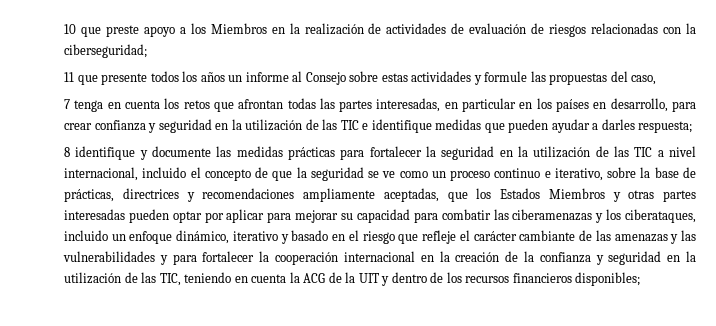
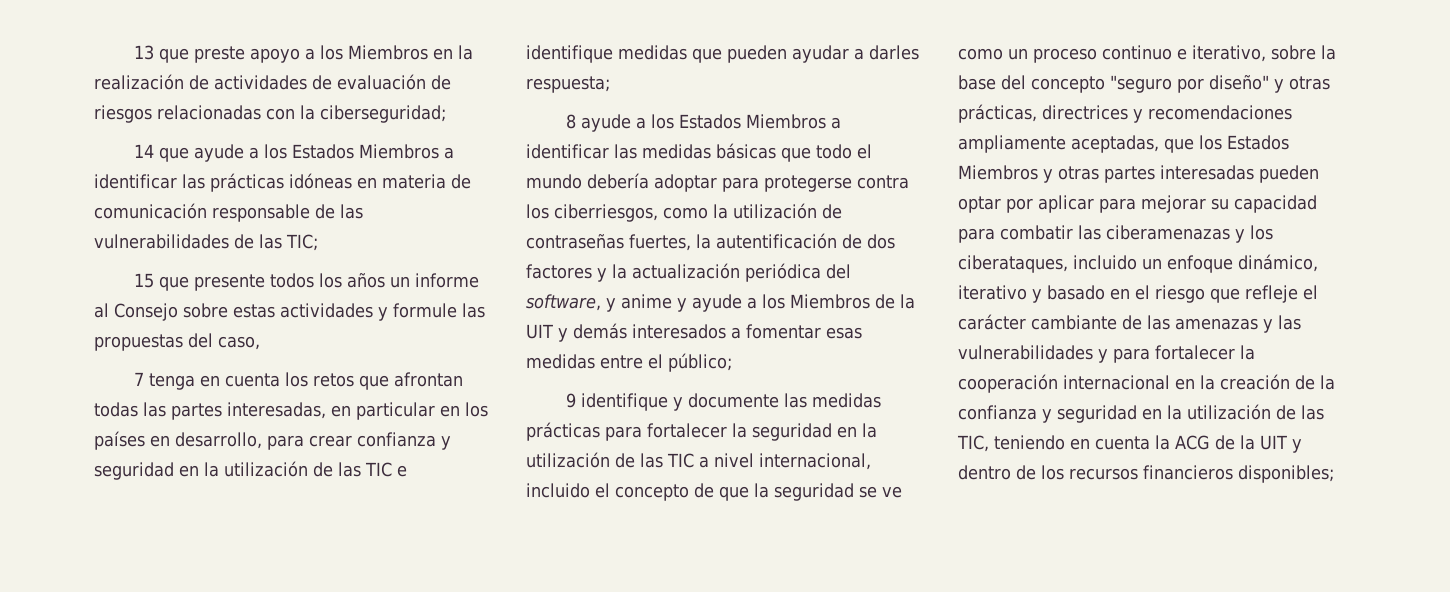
- 10 que preste apoyo a los Miembros en la realización de actividades de evaluación de riesgos relacionadas con la ciberseguridad;
+ 13 que preste apoyo a los Miembros en la realización de actividades de evaluación de riesgos relacionadas con la ciberseguridad;
- 11 que presente todos los años un informe al Consejo sobre estas actividades y formule las propuestas del caso,
+ 14 que ayude a los Estados Miembros a identificar las prácticas idóneas en materia de comunicación responsable de las vulnerabilidades de las TIC;
+ 15 que presente todos los años un informe al Consejo sobre estas actividades y formule las propuestas del caso,
- 8 identifique y documente las medidas prácticas para fortalecer la seguridad en la utilización de las TIC a nivel internacional, incluido el concepto de que la seguridad se ve como un proceso continuo e iterativo, sobre la base de prácticas, directrices y recomendaciones ampliamente aceptadas, que los Estados Miembros y otras partes interesadas pueden optar por aplicar para mejorar su capacidad para combatir las ciberamenazas y los ciberataques, incluido un enfoque dinámico, iterativo y basado en el riesgo que refleje el carácter cambiante de las amenazas y las vulnerabilidades y para fortalecer la cooperación internacional en la creación de la confianza y seguridad en la utilización de las TIC, teniendo en cuenta la ACG de la UIT y dentro de los recursos financieros disponibles;
+ 8 ayude a los Estados Miembros a identificar las medidas básicas que todo el mundo debería adoptar para protegerse contra los ciberriesgos, como la utilización de contraseñas fuertes, la autentificación de dos factores y la actualización periódica del software, y anime y ayude a los Miembros de la UIT y demás interesados a fomentar esas medidas entre el público;
+ 9 identifique y documente las medidas prácticas para fortalecer la seguridad en la utilización de las TIC a nivel internacional, incluido el concepto de que la seguridad se ve como un proceso continuo e iterativo, sobre la base del concepto "seguro por diseño" y otras prácticas, directrices y recomendaciones ampliamente aceptadas, que los Estados Miembros y otras partes interesadas pueden optar por aplicar para mejorar su capacidad para combatir las ciberamenazas y los ciberataques, incluido un enfoque dinámico, iterativo y basado en el riesgo que refleje el carácter cambiante de las amenazas y las vulnerabilidades y para fortalecer la cooperación internacional en la creación de la confianza y seguridad en la utilización de las TIC, teniendo en cuenta la ACG de la UIT y dentro de los recursos financieros disponibles;

